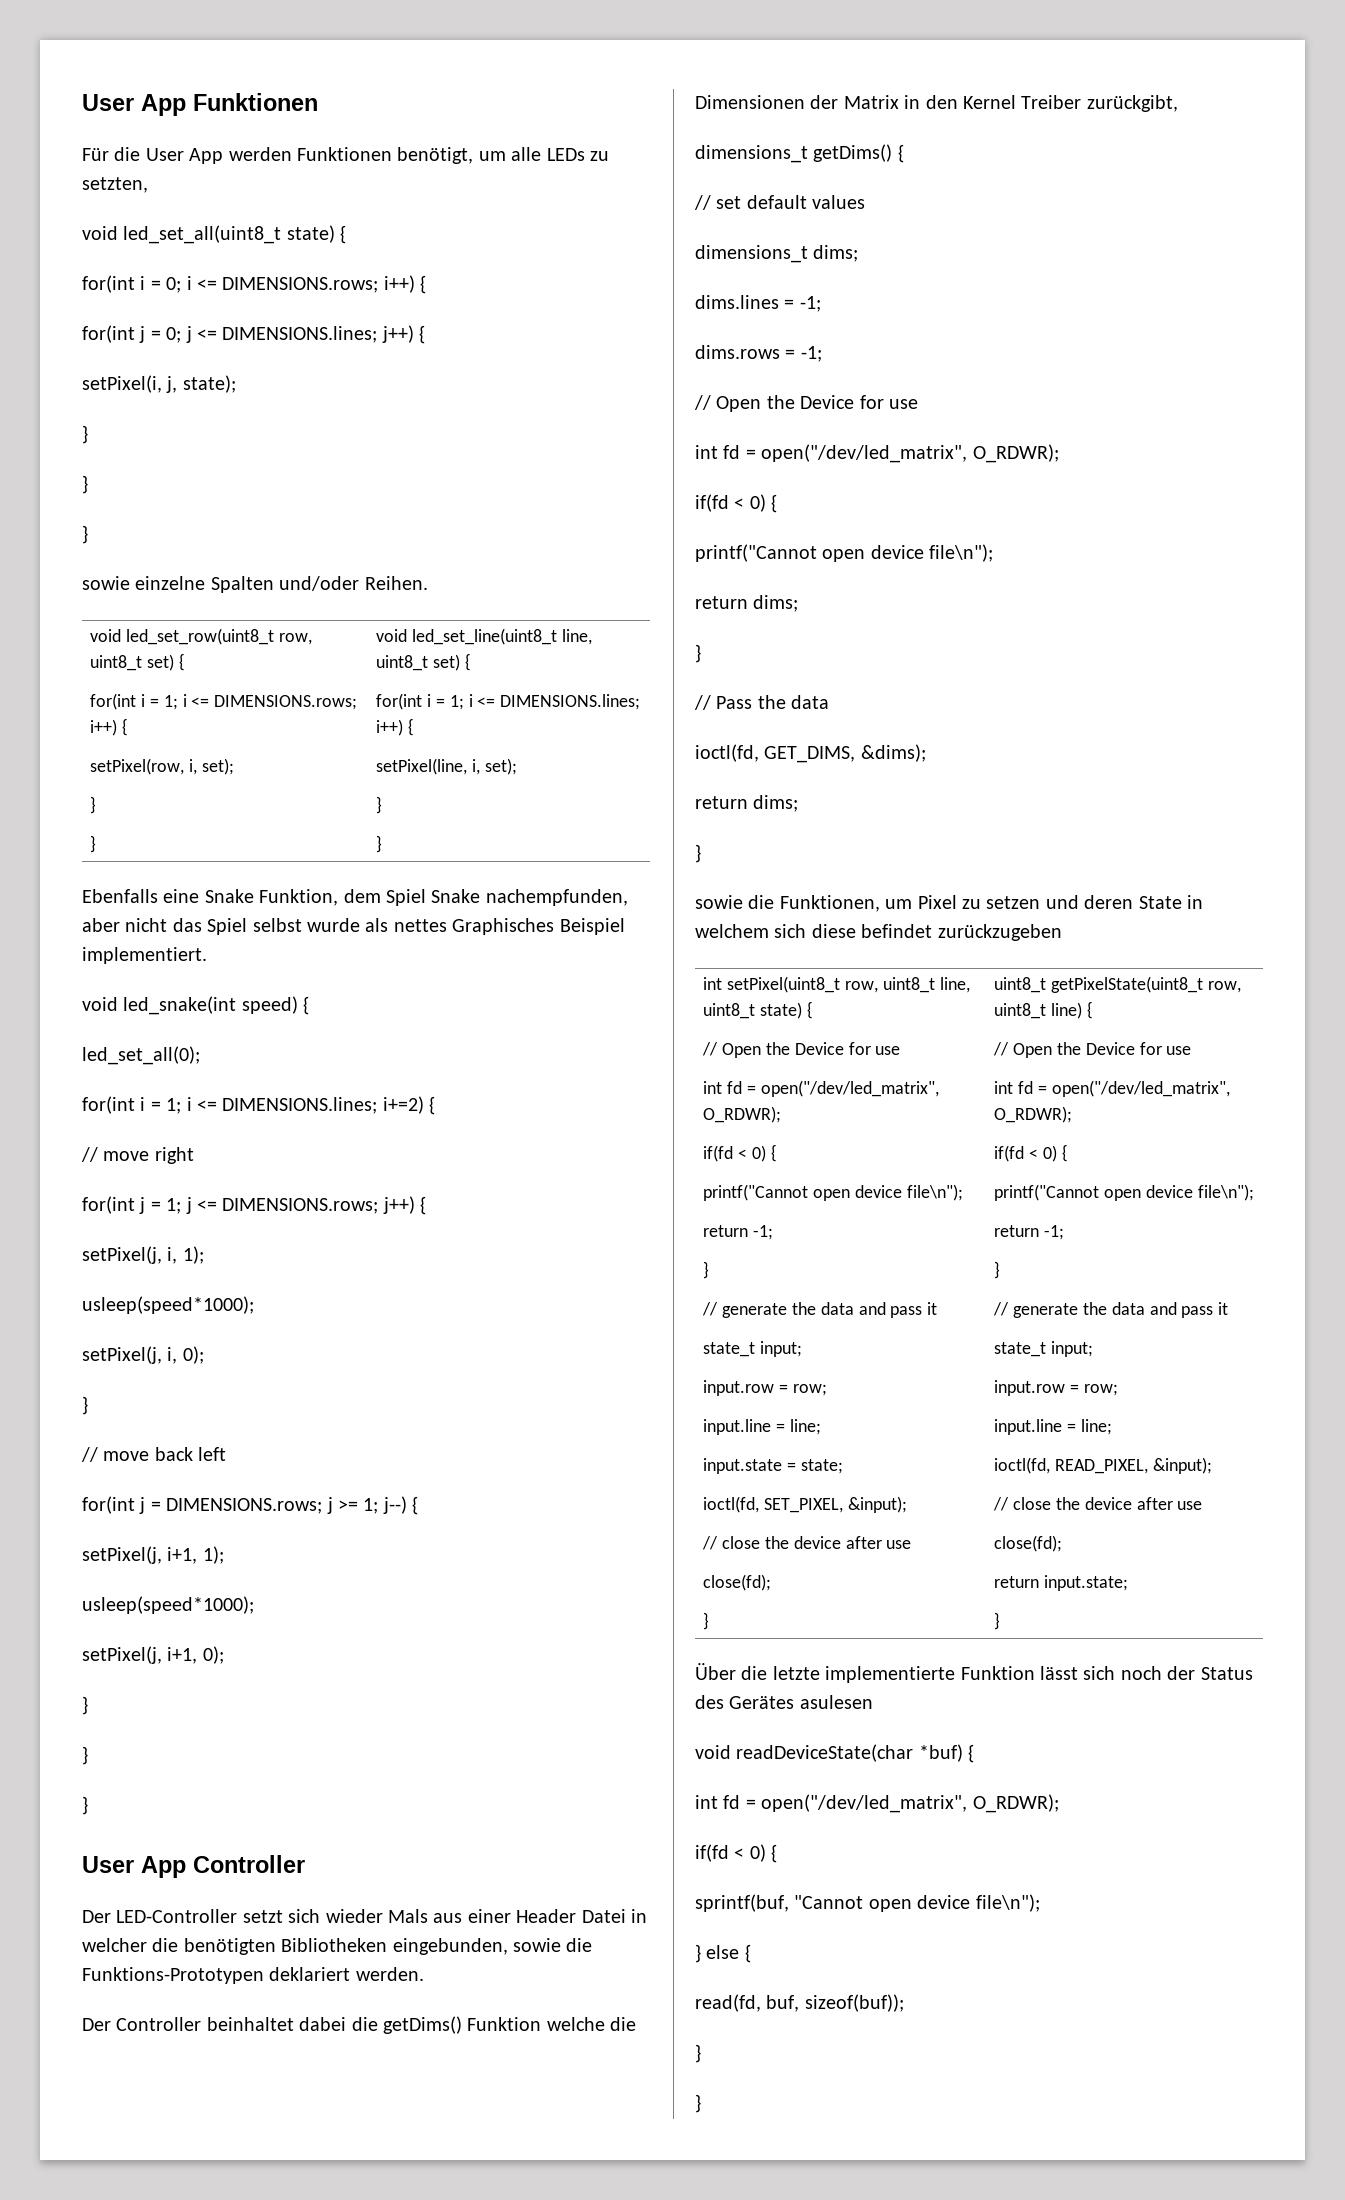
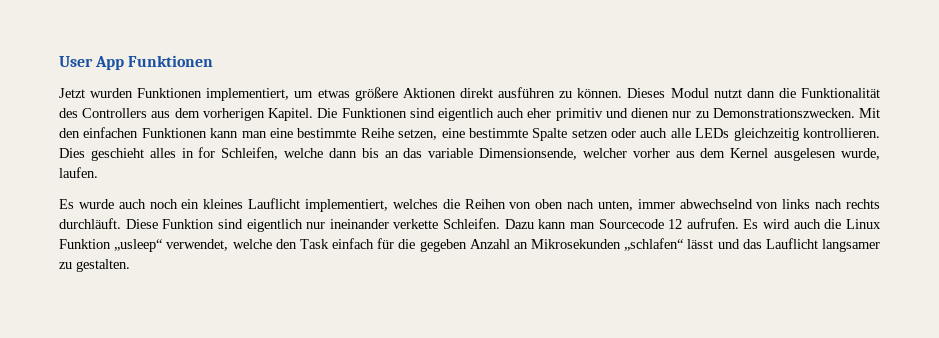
- Für die User App werden Funktionen benötigt, um alle LEDs zu setzten,
- void led_set_all(uint8_t state) {
- for(int i = 0; i <= DIMENSIONS.rows; i++) {
- for(int j = 0; j <= DIMENSIONS.lines; j++) {
- setPixel(i, j, state);
- }
- }
- }
- sowie einzelne Spalten und/oder Reihen.
- void led_set_row(uint8_t row, uint8_t set) {
- for(int i = 1; i <= DIMENSIONS.rows; i++) {
- setPixel(row, i, set);
- }
- } | void led_set_line(uint8_t line, uint8_t set) {
- for(int i = 1; i <= DIMENSIONS.lines; i++) {
- setPixel(line, i, set);
- }
- }
- Ebenfalls eine Snake Funktion, dem Spiel Snake nachempfunden, aber nicht das Spiel selbst wurde als nettes Graphisches Beispiel implementiert.
- void led_snake(int speed) {
- led_set_all(0);
- for(int i = 1; i <= DIMENSIONS.lines; i+=2) {
- // move right
- for(int j = 1; j <= DIMENSIONS.rows; j++) {
- setPixel(j, i, 1);
- usleep(speed*1000);
- setPixel(j, i, 0);
- }
- // move back left
- for(int j = DIMENSIONS.rows; j >= 1; j--) {
- setPixel(j, i+1, 1);
- usleep(speed*1000);
- setPixel(j, i+1, 0);
- }
- }
- }
- User App Controller
- Der LED-Controller setzt sich wieder Mals aus einer Header Datei in welcher die benötigten Bibliotheken eingebunden, sowie die Funktions-Prototypen deklariert werden.
- Der Controller beinhaltet dabei die getDims() Funktion welche die Dimensionen der Matrix in den Kernel Treiber zurückgibt,
- dimensions_t getDims() {
- // set default values
- dimensions_t dims;
- dims.lines = -1;
- dims.rows = -1;
- // Open the Device for use
- int fd = open("/dev/led_matrix", O_RDWR);
- if(fd < 0) {
- printf("Cannot open device file\n");
- return dims;
- }
- // Pass the data
- ioctl(fd, GET_DIMS, &dims);
- return dims;
- }
- sowie die Funktionen, um Pixel zu setzen und deren State in welchem sich diese befindet zurückzugeben
- int setPixel(uint8_t row, uint8_t line, uint8_t state) {
- // Open the Device for use
- int fd = open("/dev/led_matrix", O_RDWR);
- if(fd < 0) {
- printf("Cannot open device file\n");
- return -1;
- }
- // generate the data and pass it
- state_t input;
- input.row = row;
- input.line = line;
- input.state = state;
- ioctl(fd, SET_PIXEL, &input);
- // close the device after use
- close(fd);
- } | uint8_t getPixelState(uint8_t row, uint8_t line) {
- // Open the Device for use
- int fd = open("/dev/led_matrix", O_RDWR);
- if(fd < 0) {
- printf("Cannot open device file\n");
- return -1;
- }
- // generate the data and pass it
- state_t input;
- input.row = row;
- input.line = line;
- ioctl(fd, READ_PIXEL, &input);
- // close the device after use
- close(fd);
- return input.state;
- }
- Über die letzte implementierte Funktion lässt sich noch der Status des Gerätes asulesen
- void readDeviceState(char *buf) {
- int fd = open("/dev/led_matrix", O_RDWR);
- if(fd < 0) {
- sprintf(buf, "Cannot open device file\n");
- } else {
- read(fd, buf, sizeof(buf));
- }
- }
+ Jetzt wurden Funktionen implementiert, um etwas größere Aktionen direkt ausführen zu können. Dieses Modul nutzt dann die Funktionalität des Controllers aus dem vorherigen Kapitel. Die Funktionen sind eigentlich auch eher primitiv und dienen nur zu Demonstrationszwecken. Mit den einfachen Funktionen kann man eine bestimmte Reihe setzen, eine bestimmte Spalte setzen oder auch alle LEDs gleichzeitig kontrollieren. Dies geschieht alles in for Schleifen, welche dann bis an das variable Dimensionsende, welcher vorher aus dem Kernel ausgelesen wurde, laufen.
+ Es wurde auch noch ein kleines Lauflicht implementiert, welches die Reihen von oben nach unten, immer abwechselnd von links nach rechts durchläuft. Diese Funktion sind eigentlich nur ineinander verkette Schleifen. Dazu kann man Sourcecode 12 aufrufen. Es wird auch die Linux Funktion „usleep“ verwendet, welche den Task einfach für die gegeben Anzahl an Mikrosekunden „schlafen“ lässt und das Lauflicht langsamer zu gestalten.

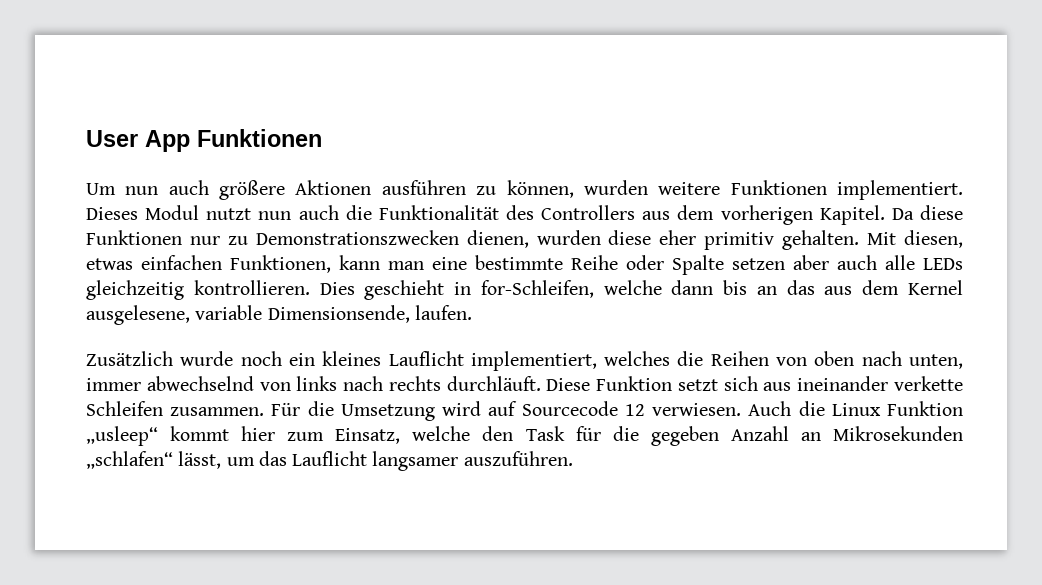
- Jetzt wurden Funktionen implementiert, um etwas größere Aktionen direkt ausführen zu können.
+ Um nun auch größere Aktionen ausführen zu können, wurden weitere Funktionen implementiert.
- Dieses Modul nutzt dann die Funktionalität des Controllers aus dem vorherigen Kapitel.
+ Dieses Modul nutzt nun auch die Funktionalität des Controllers aus dem vorherigen Kapitel.
- Die Funktionen sind eigentlich auch eher primitiv und dienen nur zu Demonstrationszwecken. Mit den einfachen Funktionen kann man eine bestimmte Reihe setzen, eine bestimmte Spalte setzen oder auch alle LEDs gleichzeitig kontrollieren.
+ Da diese Funktionen nur zu Demonstrationszwecken dienen, wurden diese eher primitiv gehalten. Mit diesen, etwas einfachen Funktionen, kann man eine bestimmte Reihe oder Spalte setzen aber auch alle LEDs gleichzeitig kontrollieren.
- Dies geschieht alles in for Schleifen, welche dann bis an das variable Dimensionsende, welcher vorher aus dem Kernel ausgelesen wurde, laufen.
- Es wurde auch noch ein kleines Lauflicht implementiert, welches die Reihen von oben nach unten, immer abwechselnd von links nach rechts durchläuft.
+ Dies geschieht in for-Schleifen, welche dann bis an das aus dem Kernel ausgelesene, variable Dimensionsende, laufen.
+ Zusätzlich wurde noch ein kleines Lauflicht implementiert, welches die Reihen von oben nach unten, immer abwechselnd von links nach rechts durchläuft.
- Diese Funktion sind eigentlich nur ineinander verkette Schleifen. Dazu kann man Sourcecode 12 aufrufen. Es wird auch die Linux Funktion „usleep“ verwendet, welche den Task einfach für die gegeben Anzahl an Mikrosekunden „schlafen“ lässt und das Lauflicht langsamer zu gestalten.
+ Diese Funktion setzt sich aus ineinander verkette Schleifen zusammen. Für die Umsetzung wird auf Sourcecode 12 verwiesen. Auch die Linux Funktion „usleep“ kommt hier zum Einsatz, welche den Task für die gegeben Anzahl an Mikrosekunden „schlafen“ lässt, um das Lauflicht langsamer auszuführen.

